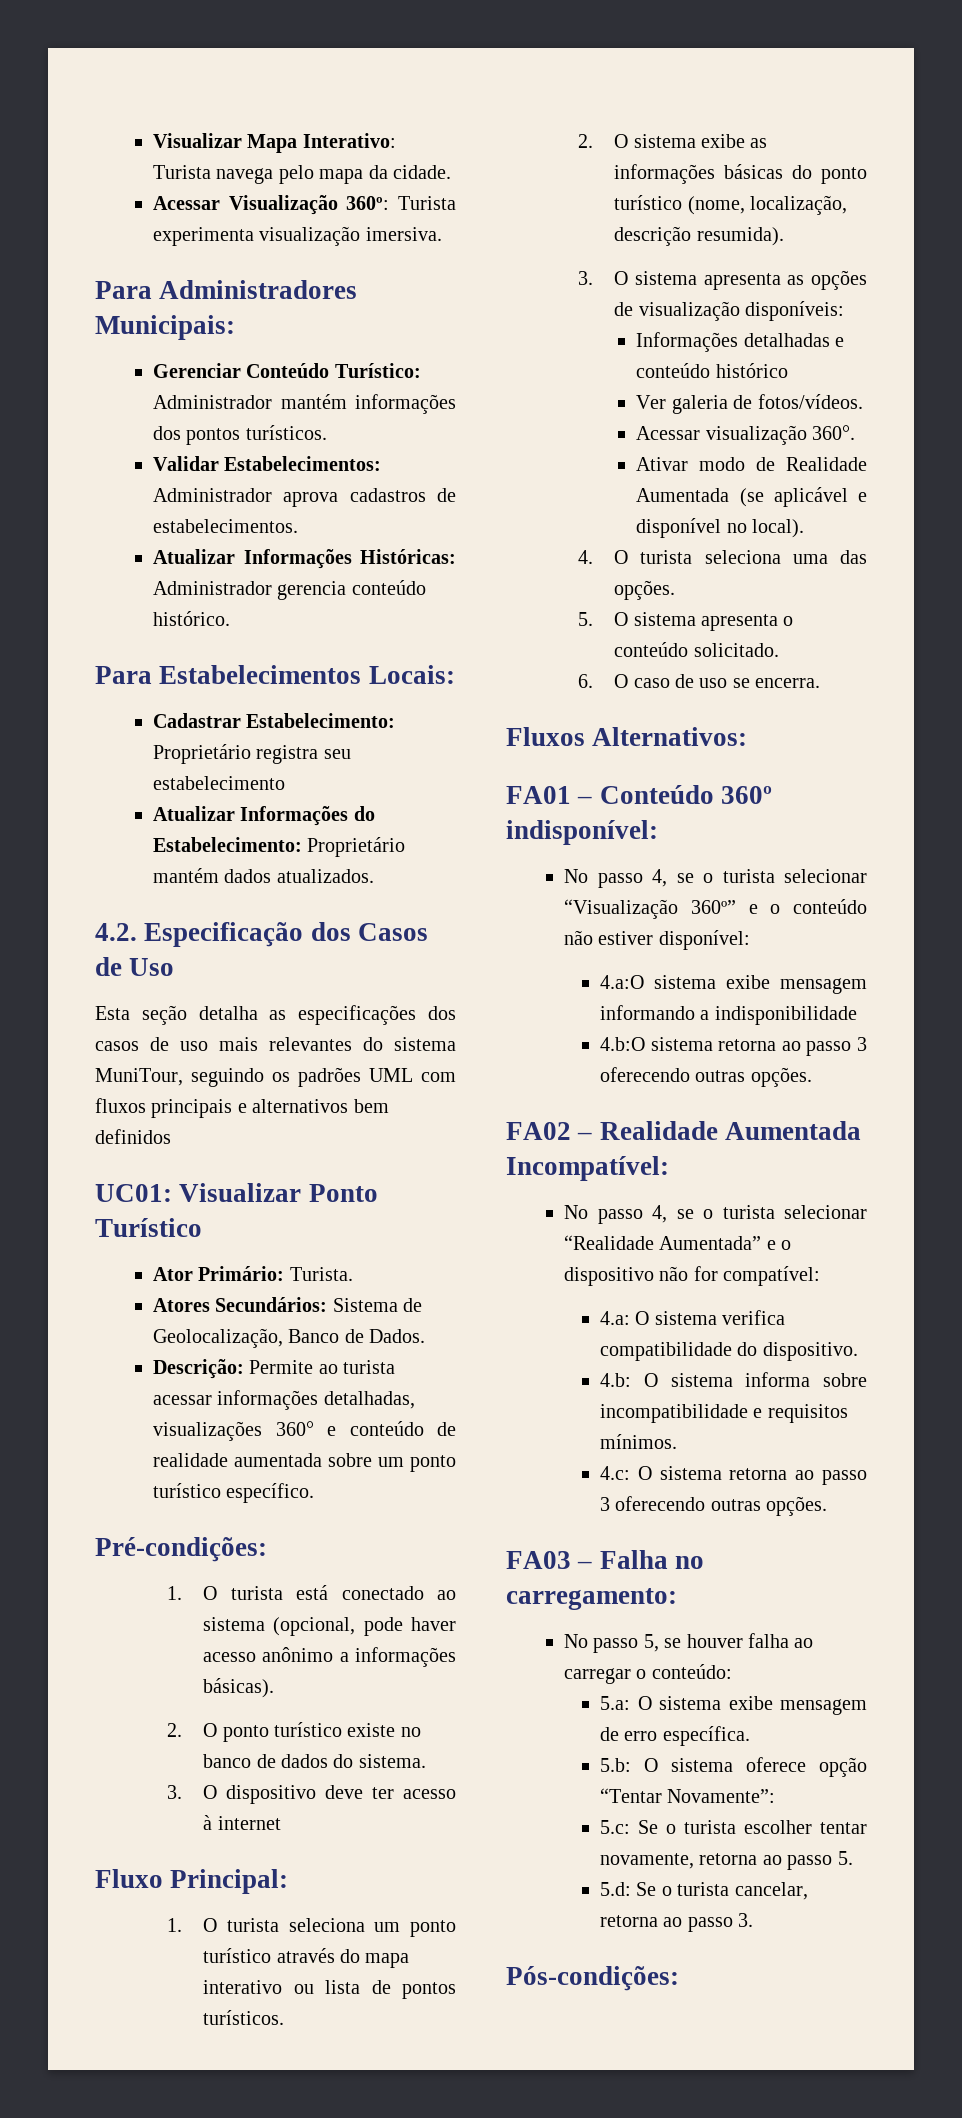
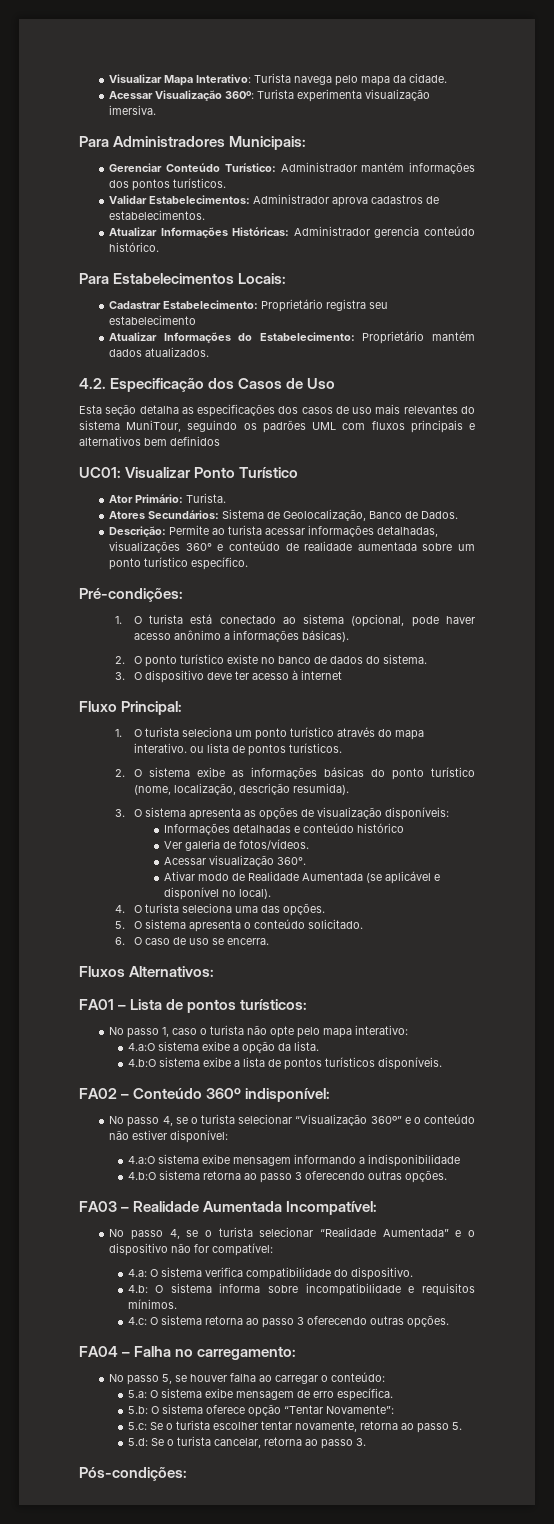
- 1. O turista seleciona um ponto turístico através do mapa interativo ou lista de pontos turísticos.
+ 1. O turista seleciona um ponto turístico através do mapa interativo. ou lista de pontos turísticos.
- FA01 – Conteúdo 360º indisponível:
+ FA01 – Lista de pontos turísticos:
+ No passo 1, caso o turista não opte pelo mapa interativo:
+ 4.a:O sistema exibe a opção da lista.
+ 4.b:O sistema exibe a lista de pontos turísticos disponíveis.
+ FA02 – Conteúdo 360º indisponível:
- FA02 – Realidade Aumentada Incompatível:
+ FA03 – Realidade Aumentada Incompatível:
- FA03 – Falha no carregamento:
+ FA04 – Falha no carregamento:

